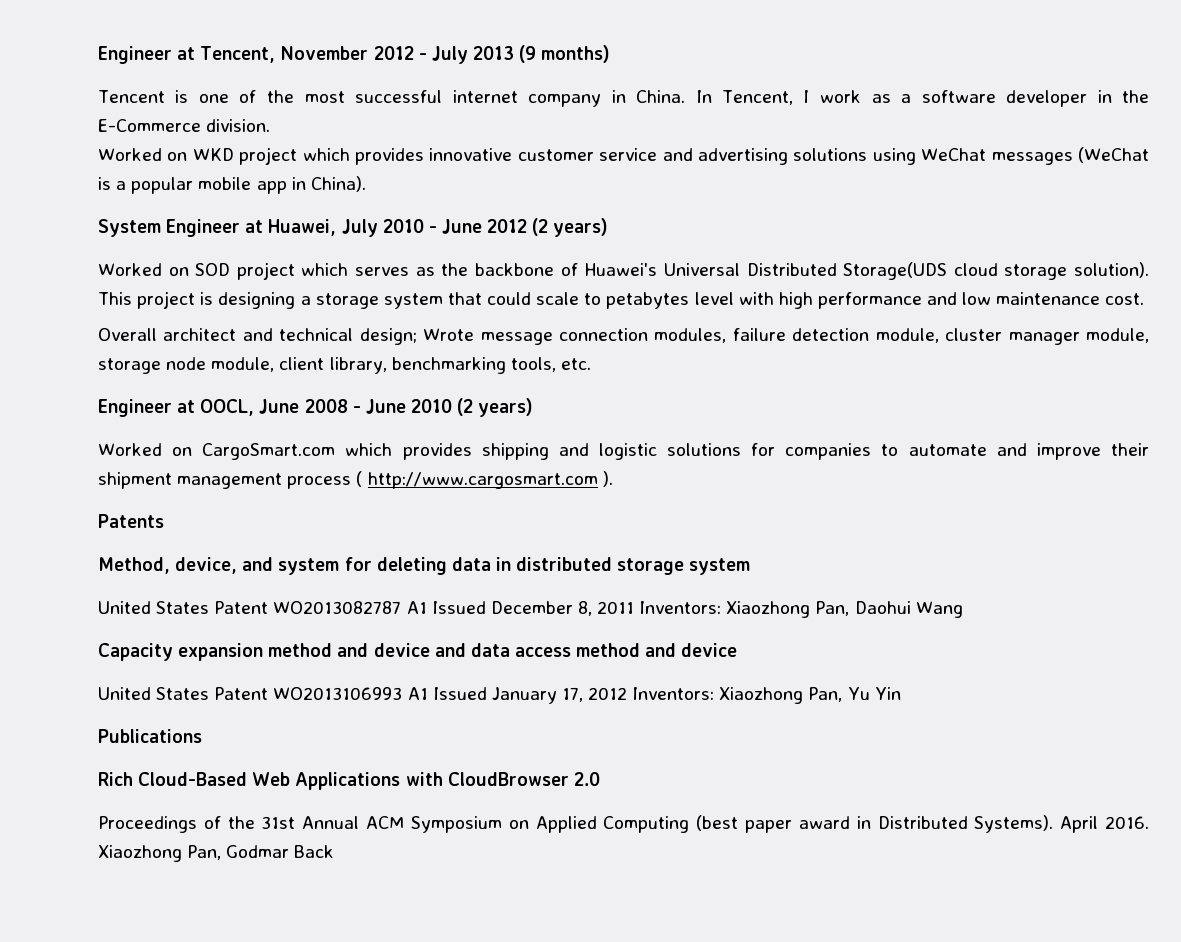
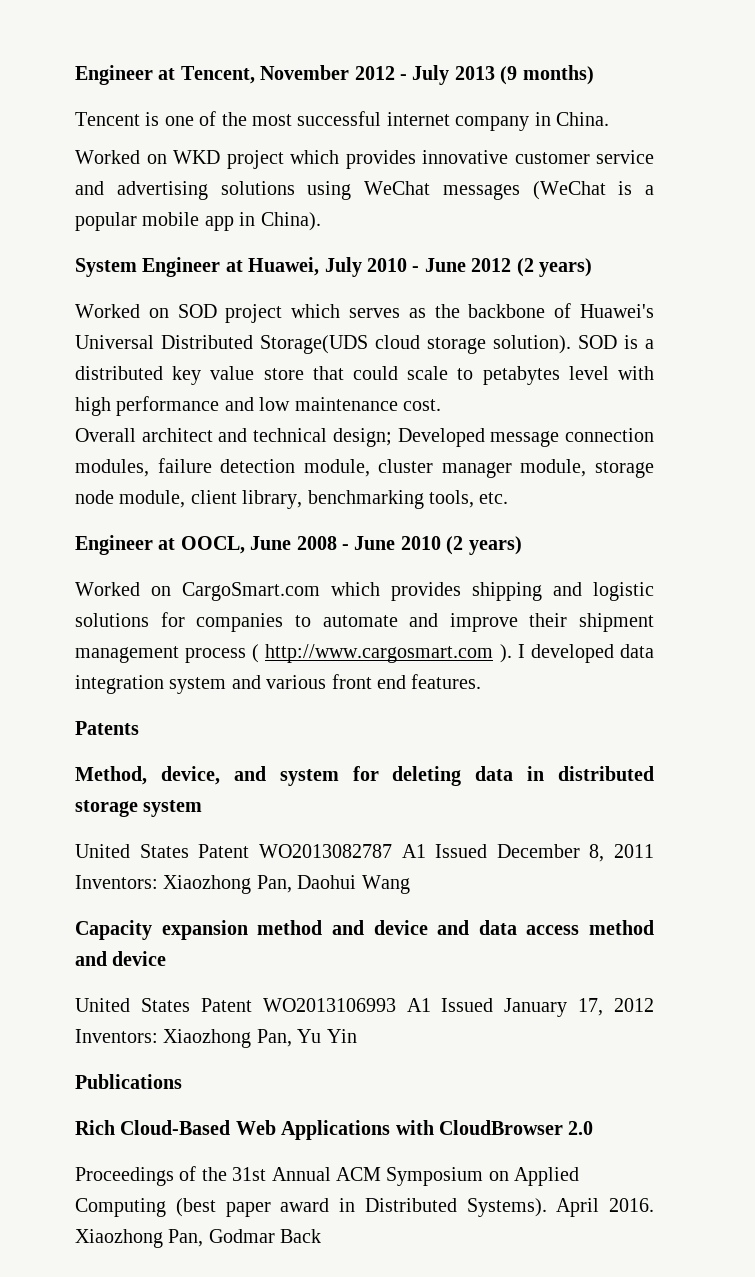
- In Tencent, I work as a software developer in the E-Commerce division.
- This project is designing a storage system that could scale to petabytes level with high performance and low maintenance cost.
+ SOD is a distributed key value store that could scale to petabytes level with high performance and low maintenance cost.
- Overall architect and technical design; Wrote message connection modules, failure detection module, cluster manager module, storage node module, client library, benchmarking tools, etc.
+ Overall architect and technical design; Developed message connection modules, failure detection module, cluster manager module, storage node module, client library, benchmarking tools, etc.
+ I developed data integration system and various front end features.

